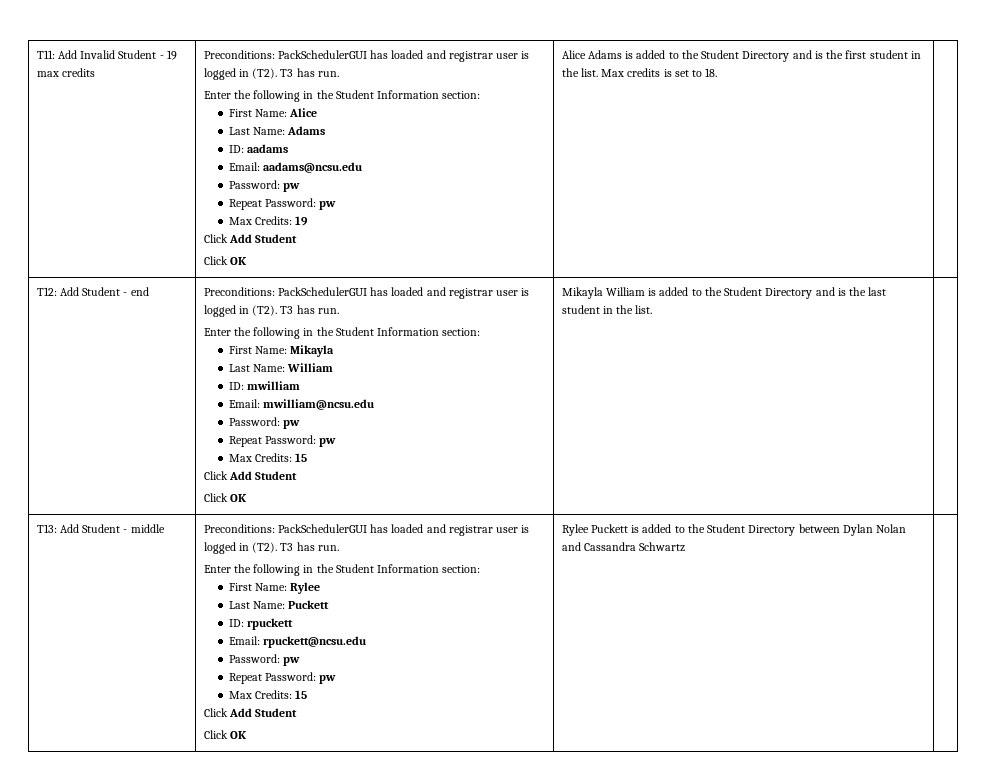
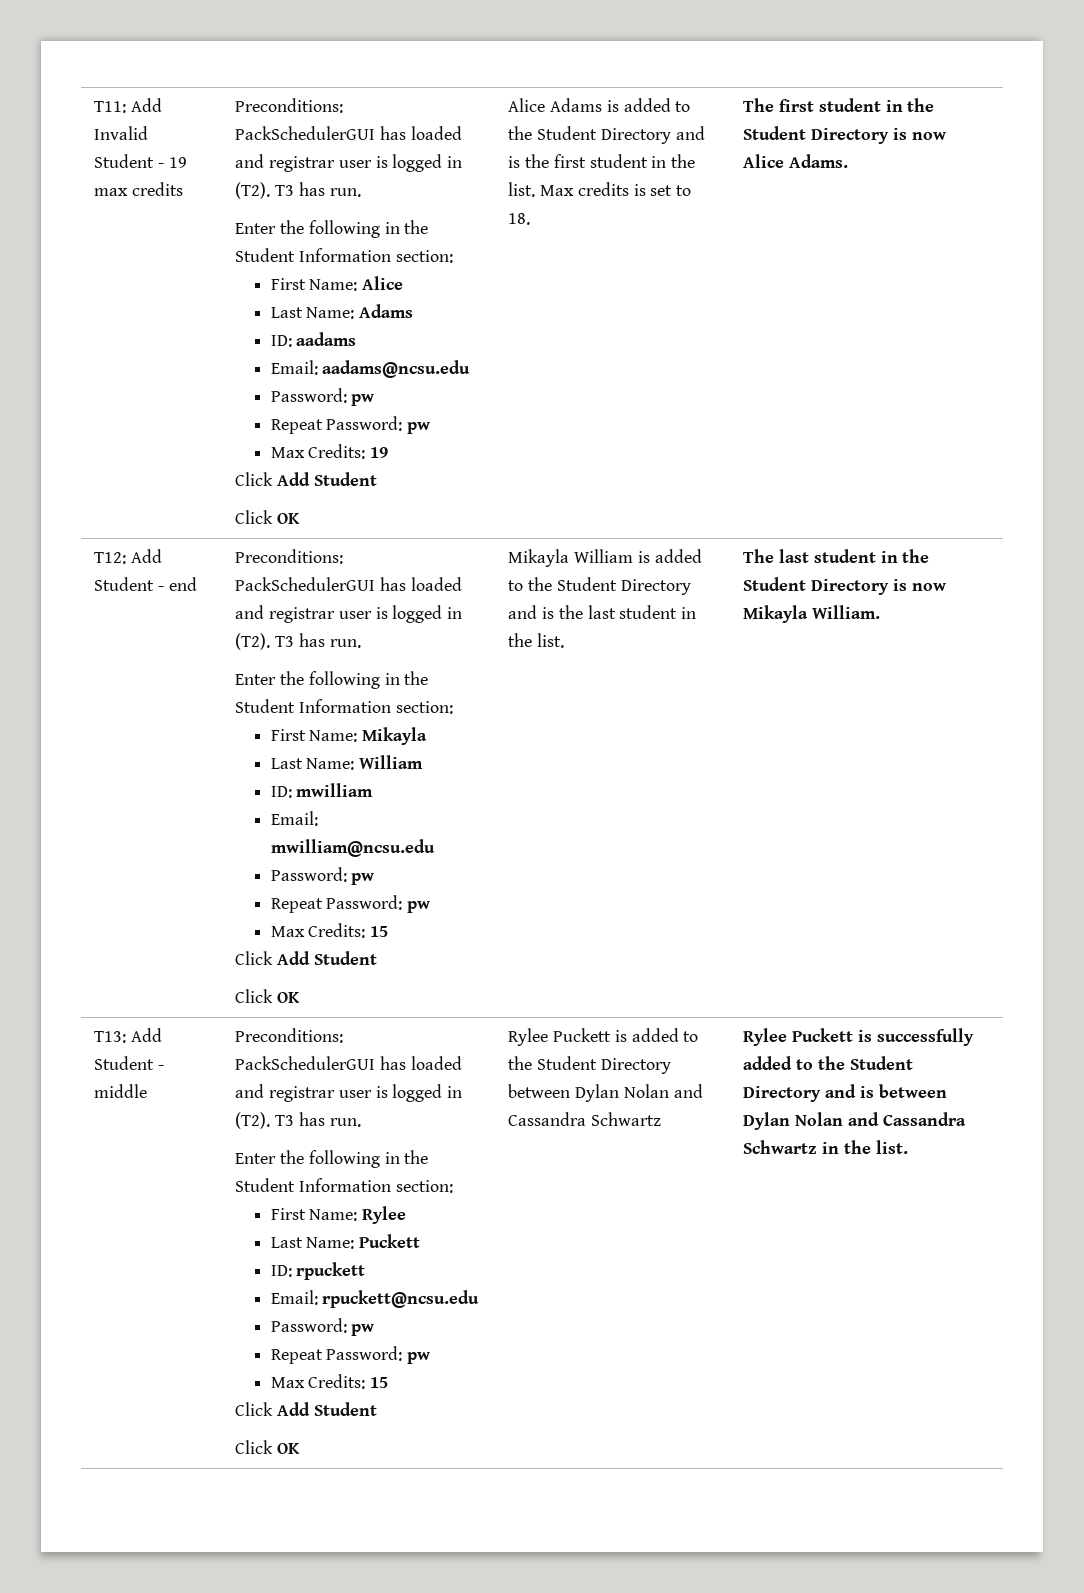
+ The first student in the Student Directory is now Alice Adams.
+ The last student in the Student Directory is now Mikayla William.
+ Rylee Puckett is successfully added to the Student Directory and is between Dylan Nolan and Cassandra Schwartz in the list.

